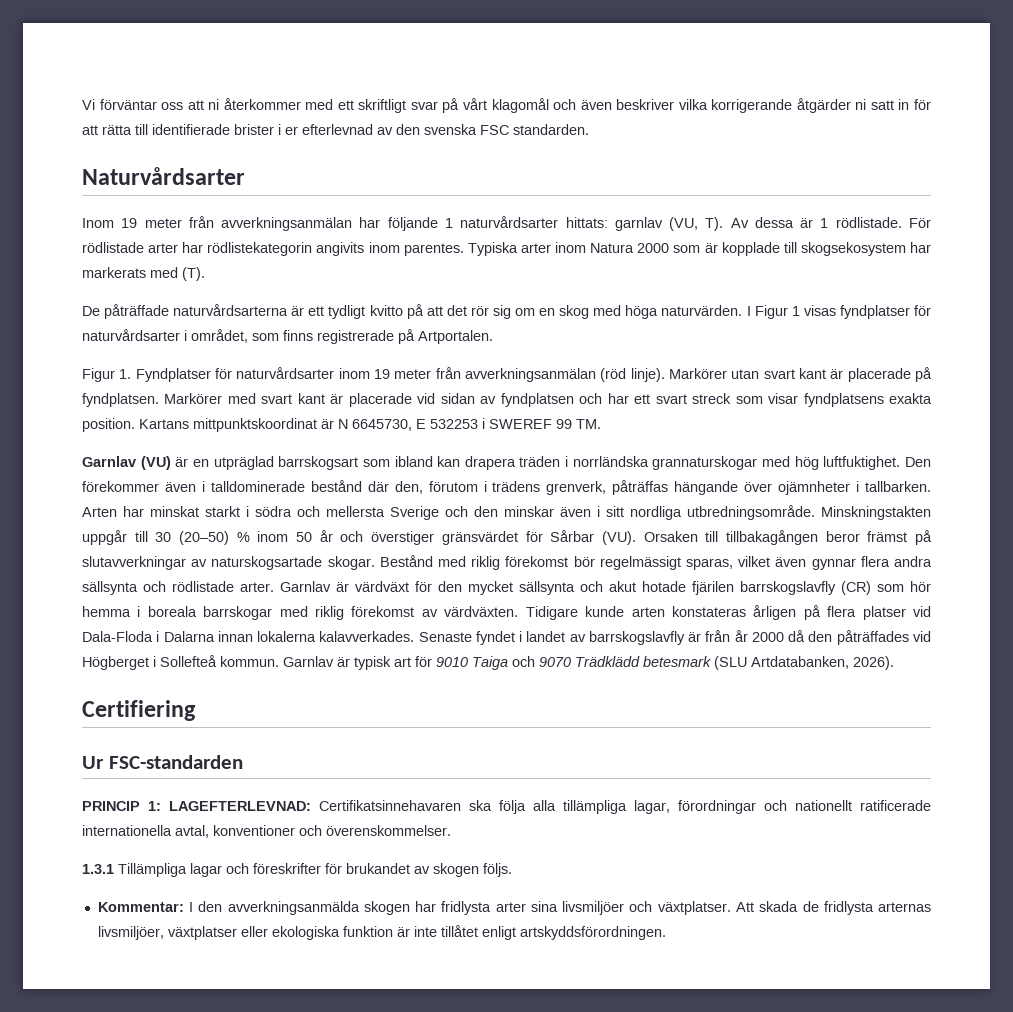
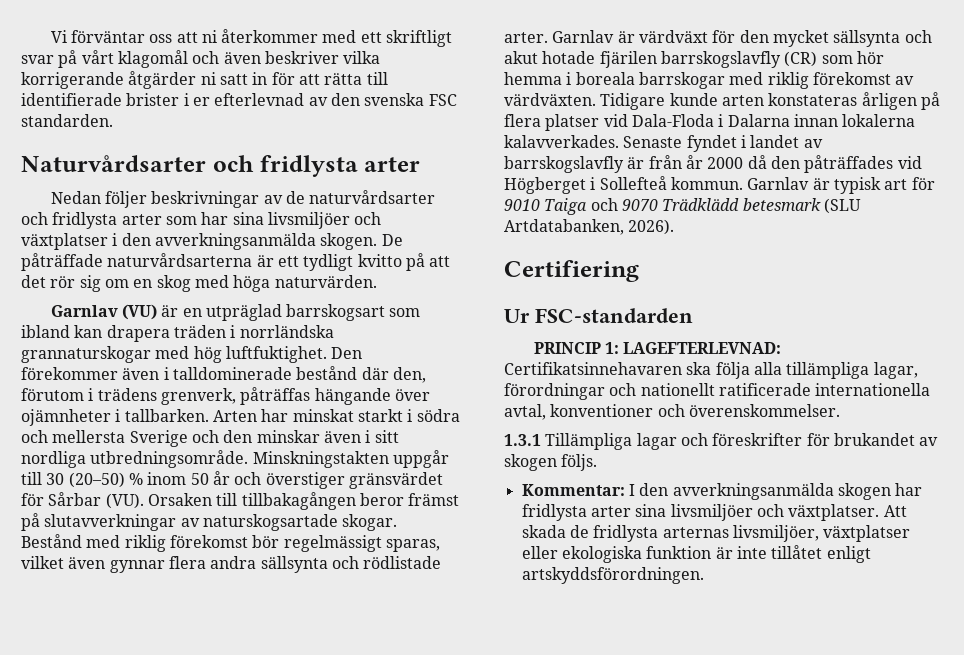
- Naturvårdsarter
- Inom 19 meter från avverkningsanmälan har följande 1 naturvårdsarter hittats: garnlav (VU, T). Av dessa är 1 rödlistade. För rödlistade arter har rödlistekategorin angivits inom parentes. Typiska arter inom Natura 2000 som är kopplade till skogsekosystem har markerats med (T).
- De påträffade naturvårdsarterna är ett tydligt kvitto på att det rör sig om en skog med höga naturvärden. I Figur 1 visas fyndplatser för naturvårdsarter i området, som finns registrerade på Artportalen.
- Figur 1. Fyndplatser för naturvårdsarter inom 19 meter från avverkningsanmälan (röd linje). Markörer utan svart kant är placerade på fyndplatsen. Markörer med svart kant är placerade vid sidan av fyndplatsen och har ett svart streck som visar fyndplatsens exakta position. Kartans mittpunktskoordinat är N 6645730, E 532253 i SWEREF 99 TM.
+ Naturvårdsarter och fridlysta arter
+ Nedan följer beskrivningar av de naturvårdsarter och fridlysta arter som har sina livsmiljöer och växtplatser i den avverkningsanmälda skogen. De påträffade naturvårdsarterna är ett tydligt kvitto på att det rör sig om en skog med höga naturvärden.

